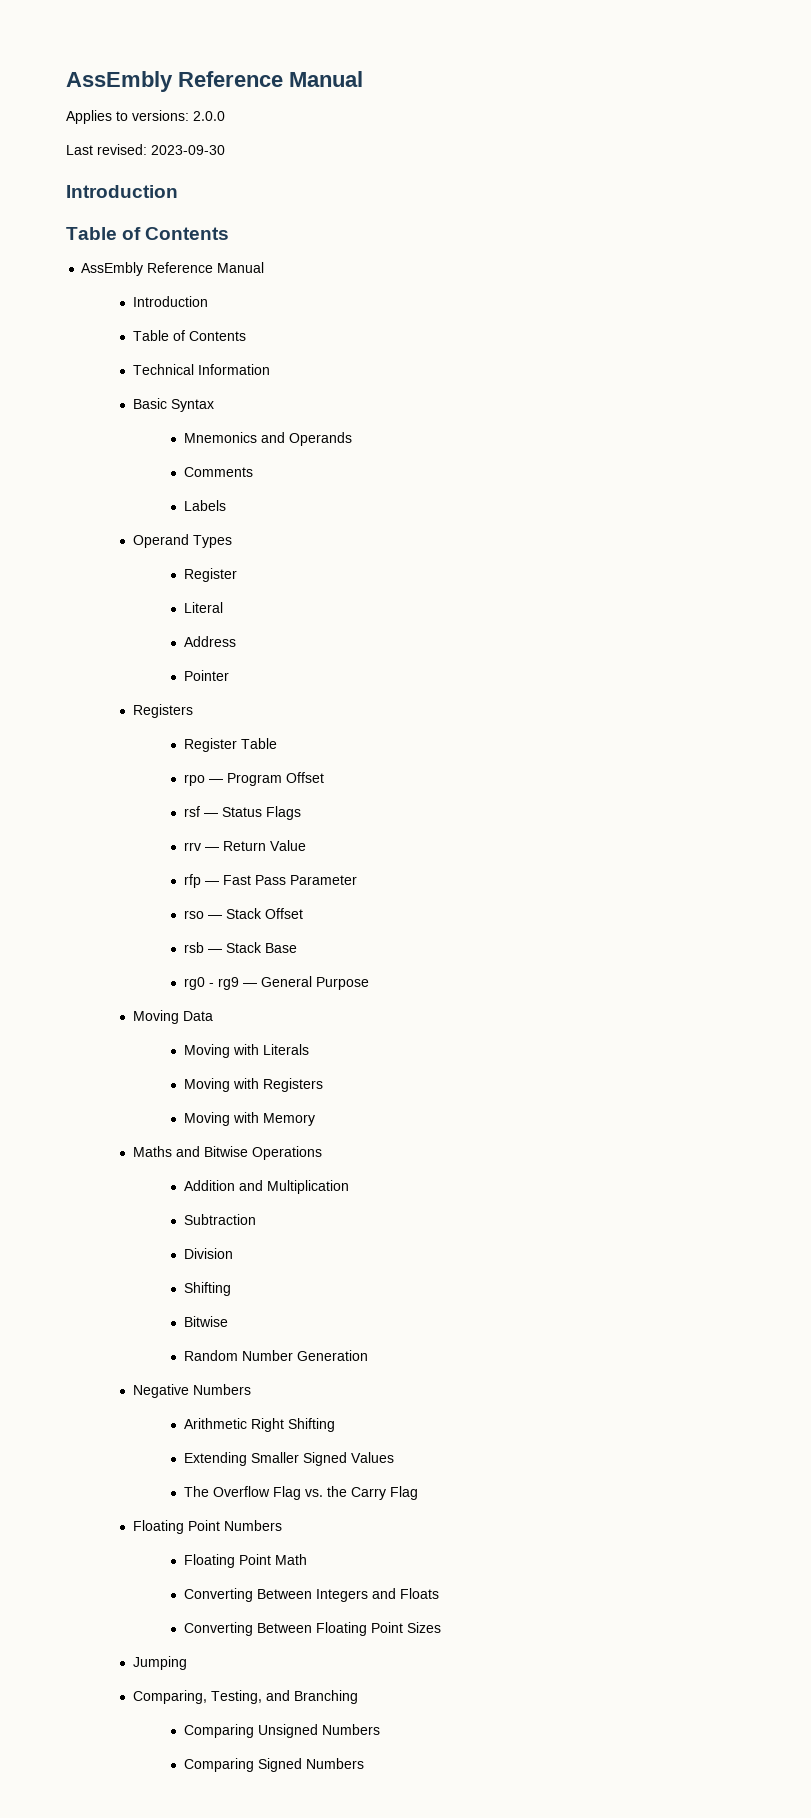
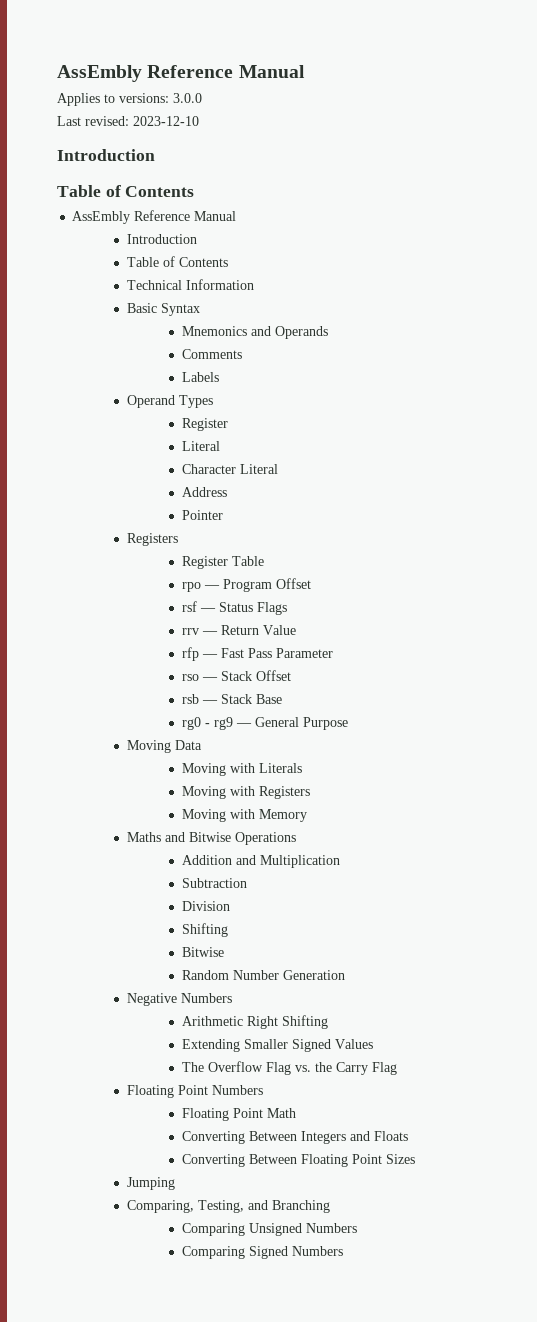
- Applies to versions: 2.0.0
+ Applies to versions: 3.0.0
- Last revised: 2023-09-30
+ Last revised: 2023-12-10
+ Character Literal

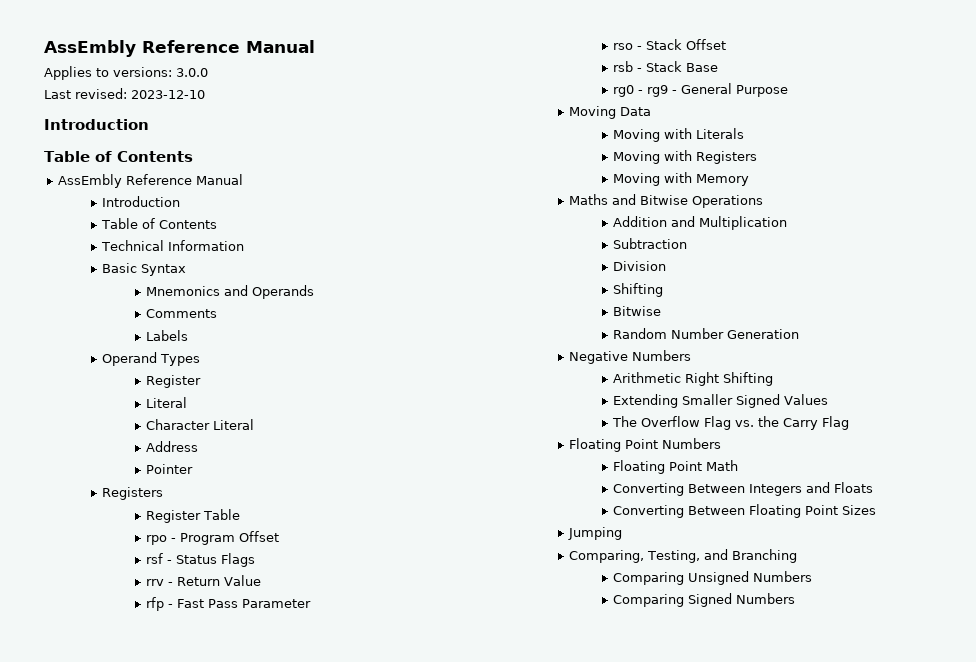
- rpo — Program Offset
+ rpo - Program Offset
- rsf — Status Flags
+ rsf - Status Flags
- rrv — Return Value
+ rrv - Return Value
- rfp — Fast Pass Parameter
+ rfp - Fast Pass Parameter
- rso — Stack Offset
+ rso - Stack Offset
- rsb — Stack Base
+ rsb - Stack Base
- rg0 - rg9 — General Purpose
+ rg0 - rg9 - General Purpose

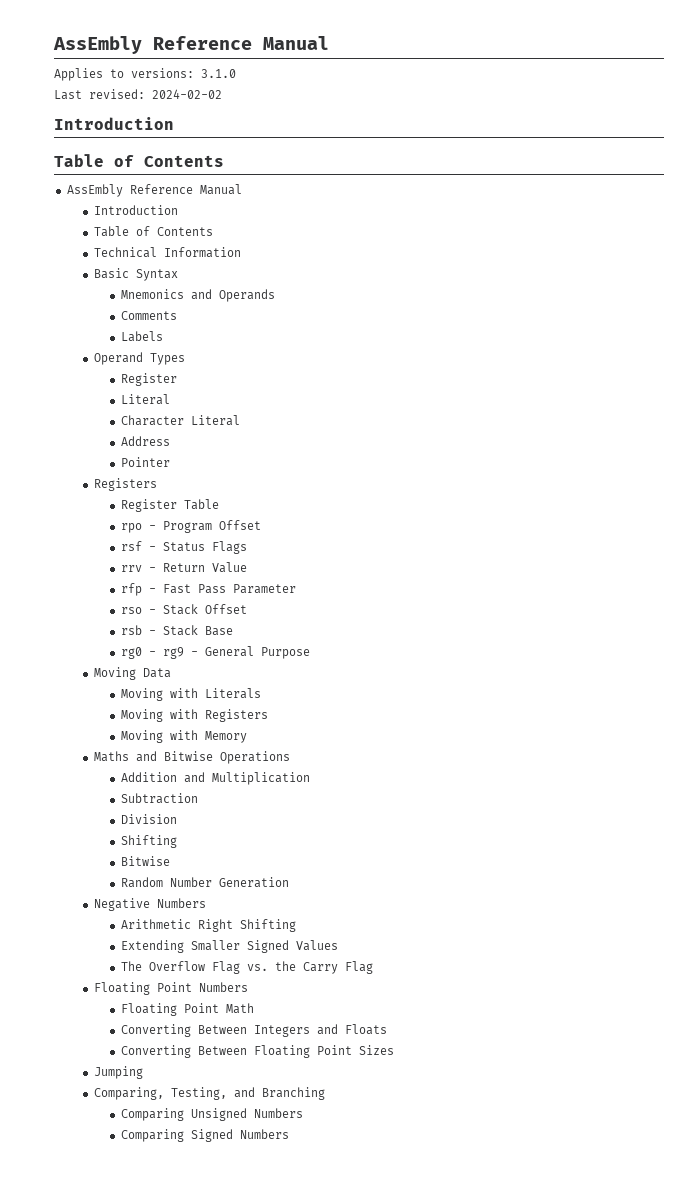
- Applies to versions: 3.0.0
+ Applies to versions: 3.1.0
- Last revised: 2023-12-10
+ Last revised: 2024-02-02

